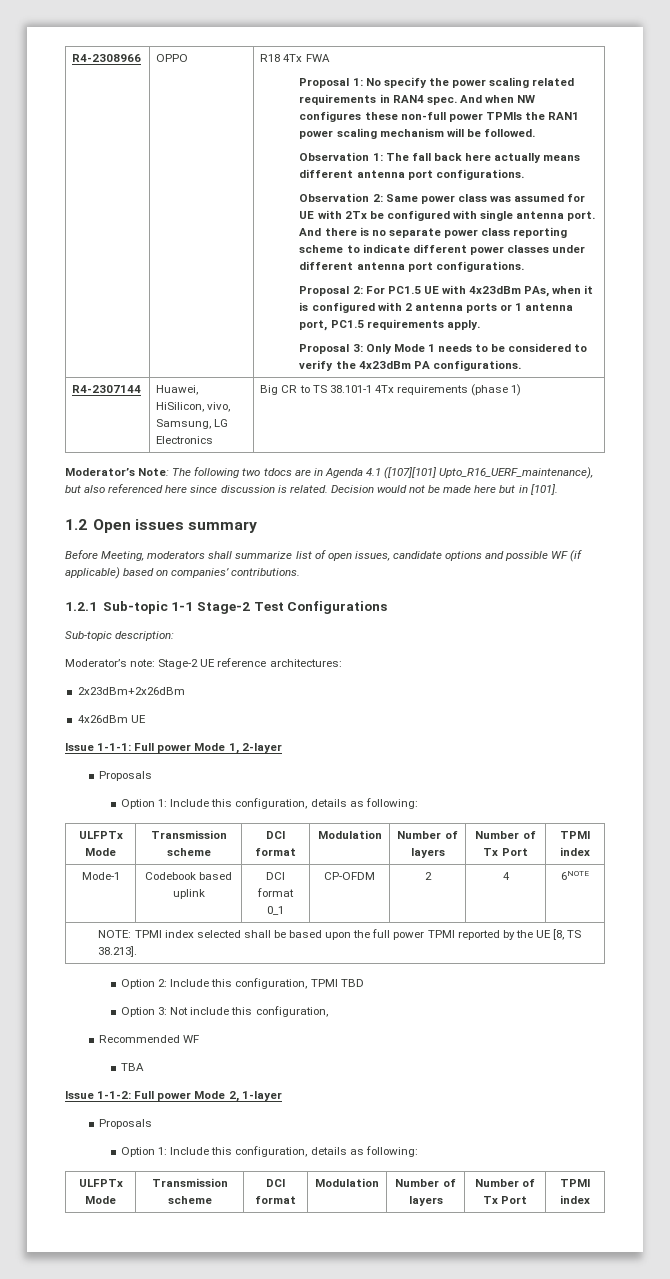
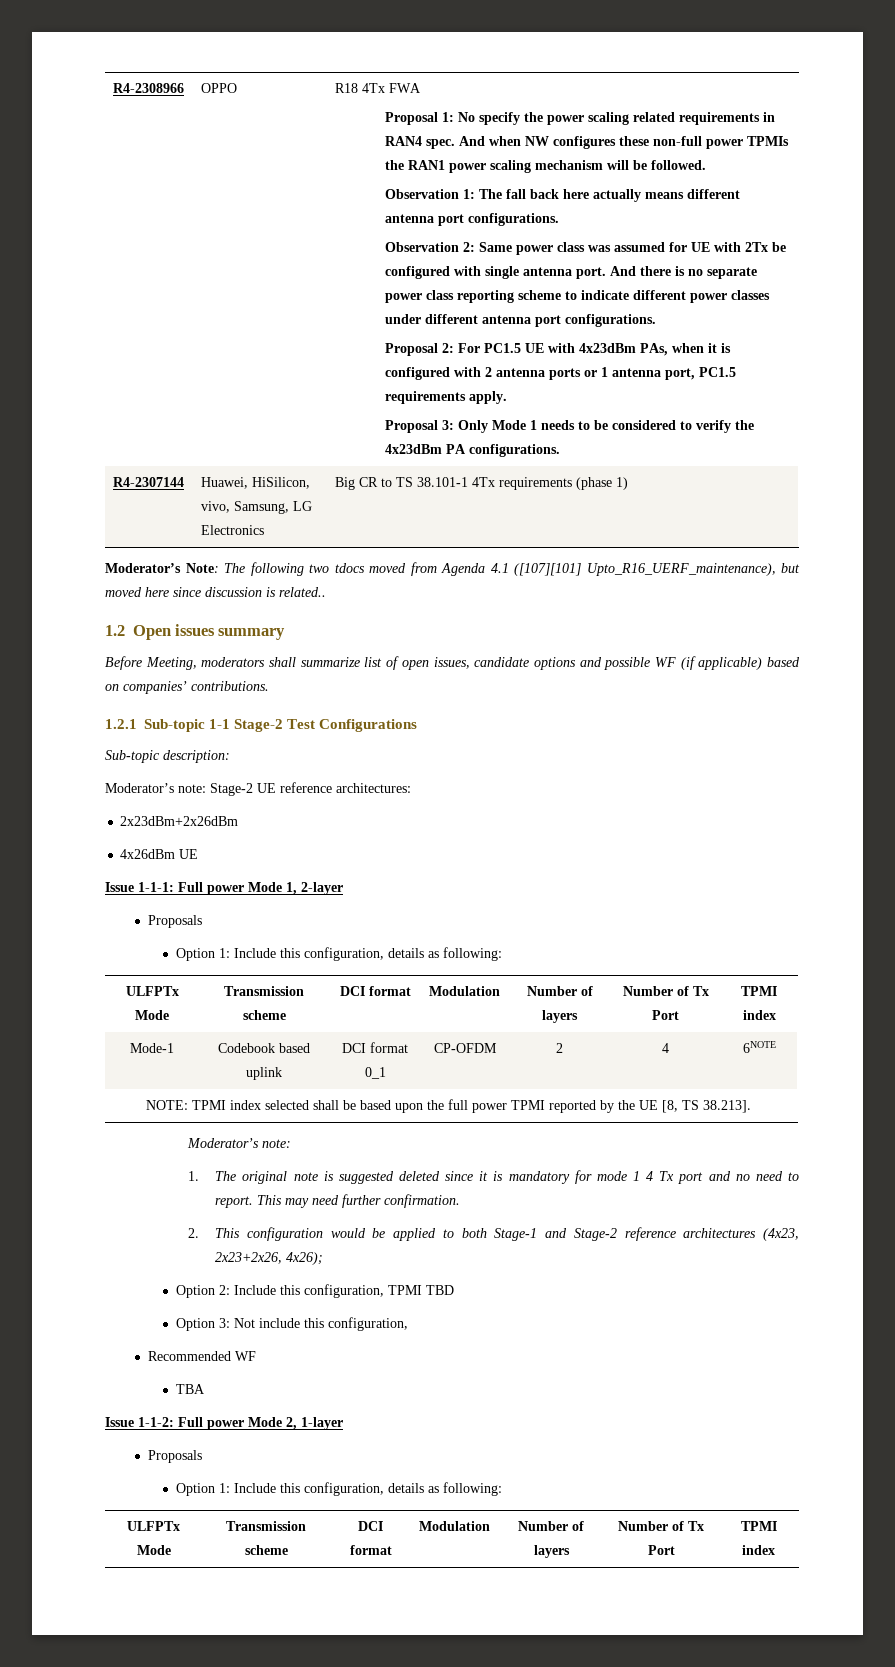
- Moderator’s Note: The following two tdocs are in Agenda 4.1 ([107][101] Upto_R16_UERF_maintenance), but also referenced here since discussion is related. Decision would not be made here but in [101].
+ Moderator’s Note: The following two tdocs moved from Agenda 4.1 ([107][101] Upto_R16_UERF_maintenance), but moved here since discussion is related..
  NOTE: TPMI index selected shall be based upon the full power TPMI reported by the UE [8, TS 38.213].
+ Moderator’s note:
+ 1. The original note is suggested deleted since it is mandatory for mode 1 4 Tx port and no need to report. This may need further confirmation.
+ 2. This configuration would be applied to both Stage-1 and Stage-2 reference architectures (4x23, 2x23+2x26, 4x26);

